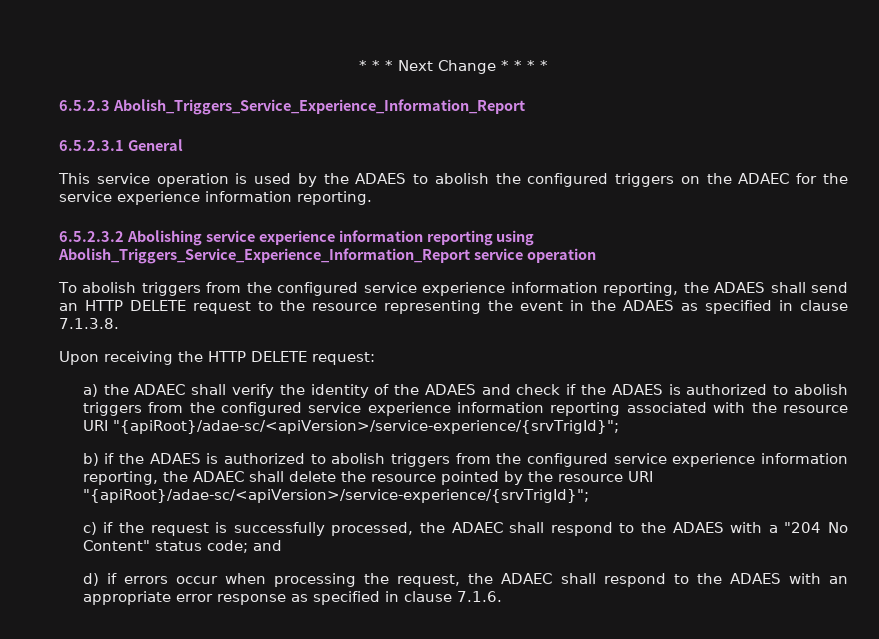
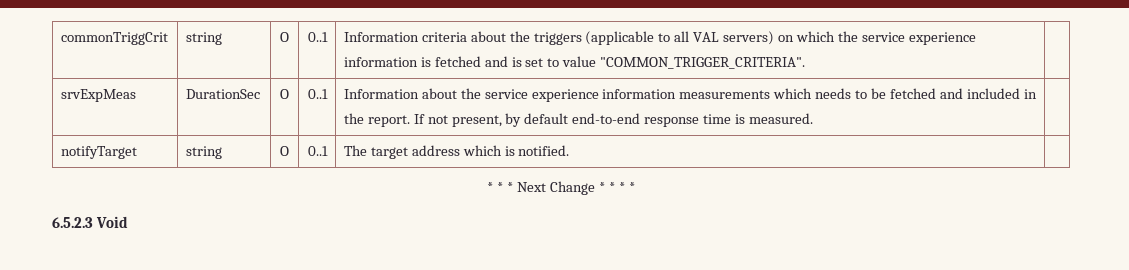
+ commonTriggCrit | string | O | 0..1 | Information criteria about the triggers (applicable to all VAL servers) on which the service experience information is fetched and is set to value "COMMON_TRIGGER_CRITERIA". |
+ srvExpMeas | DurationSec | O | 0..1 | Information about the service experience information measurements which needs to be fetched and included in the report. If not present, by default end-to-end response time is measured. |
+ notifyTarget | string | O | 0..1 | The target address which is notified. |
- 6.5.2.3 Abolish_Triggers_Service_Experience_Information_Report
- 6.5.2.3.1 General
- This service operation is used by the ADAES to abolish the configured triggers on the ADAEC for the service experience information reporting.
- 6.5.2.3.2 Abolishing service experience information reporting using Abolish_Triggers_Service_Experience_Information_Report service operation
- To abolish triggers from the configured service experience information reporting, the ADAES shall send an HTTP DELETE request to the resource representing the event in the ADAES as specified in clause 7.1.3.8.
- Upon receiving the HTTP DELETE request:
- a) the ADAEC shall verify the identity of the ADAES and check if the ADAES is authorized to abolish triggers from the configured service experience information reporting associated with the resource URI "{apiRoot}/adae-sc/<apiVersion>/service-experience/{srvTrigId}";
- b) if the ADAES is authorized to abolish triggers from the configured service experience information reporting, the ADAEC shall delete the resource pointed by the resource URI "{apiRoot}/adae-sc/<apiVersion>/service-experience/{srvTrigId}";
- c) if the request is successfully processed, the ADAEC shall respond to the ADAES with a "204 No Content" status code; and
- d) if errors occur when processing the request, the ADAEC shall respond to the ADAES with an appropriate error response as specified in clause 7.1.6.
+ 6.5.2.3 Void

